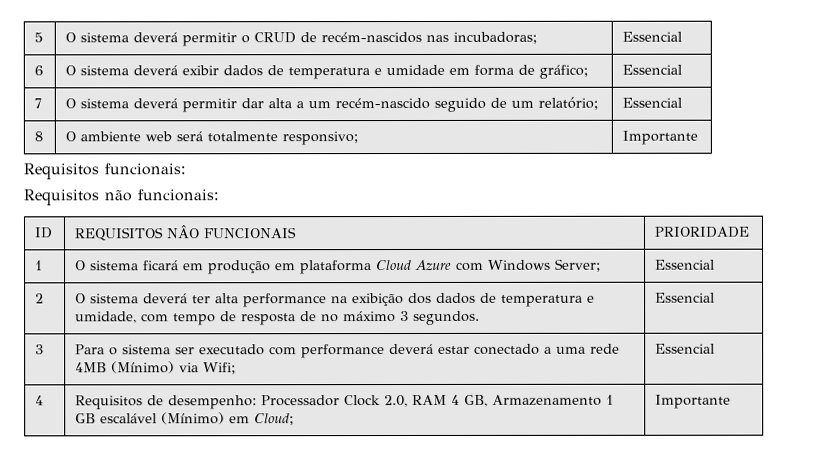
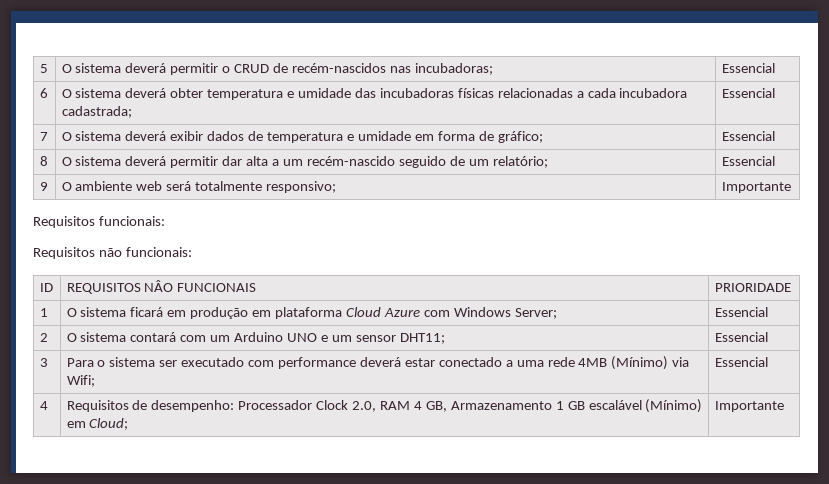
- 6 | O sistema deverá exibir dados de temperatura e umidade em forma de gráfico; | Essencial
+ 6 | O sistema deverá obter temperatura e umidade das incubadoras físicas relacionadas a cada incubadora cadastrada; | Essencial
+ 7 | O sistema deverá exibir dados de temperatura e umidade em forma de gráfico; | Essencial
- 7 | O sistema deverá permitir dar alta a um recém-nascido seguido de um relatório; | Essencial
+ 8 | O sistema deverá permitir dar alta a um recém-nascido seguido de um relatório; | Essencial
- 8 | O ambiente web será totalmente responsivo; | Importante
+ 9 | O ambiente web será totalmente responsivo; | Importante
- 2 | O sistema deverá ter alta performance na exibição dos dados de temperatura e umidade, com tempo de resposta de no máximo 3 segundos. | Essencial
+ 2 | O sistema contará com um Arduino UNO e um sensor DHT11; | Essencial

